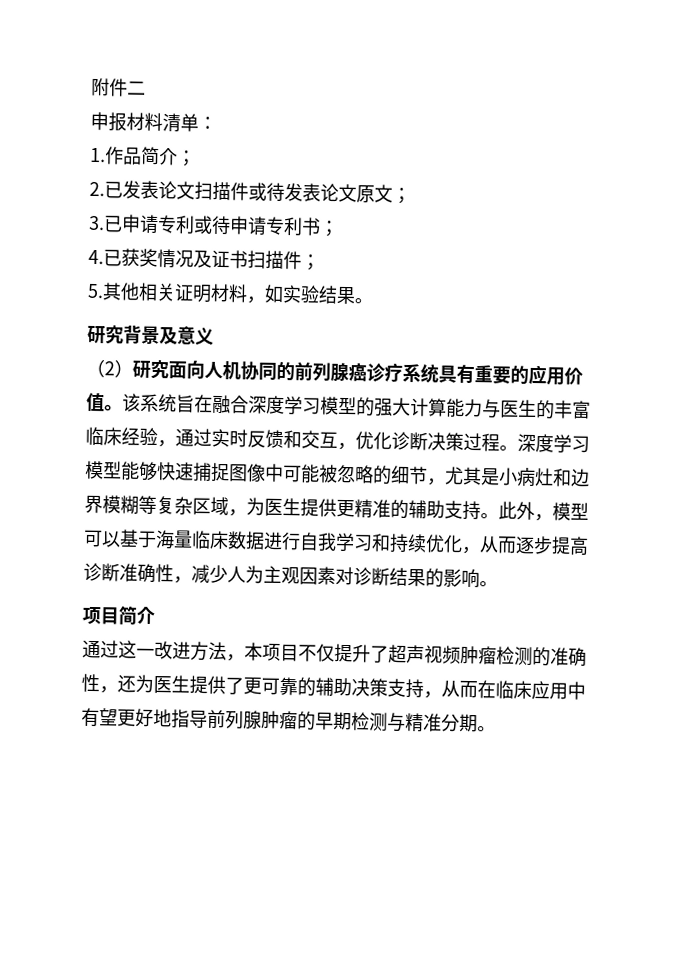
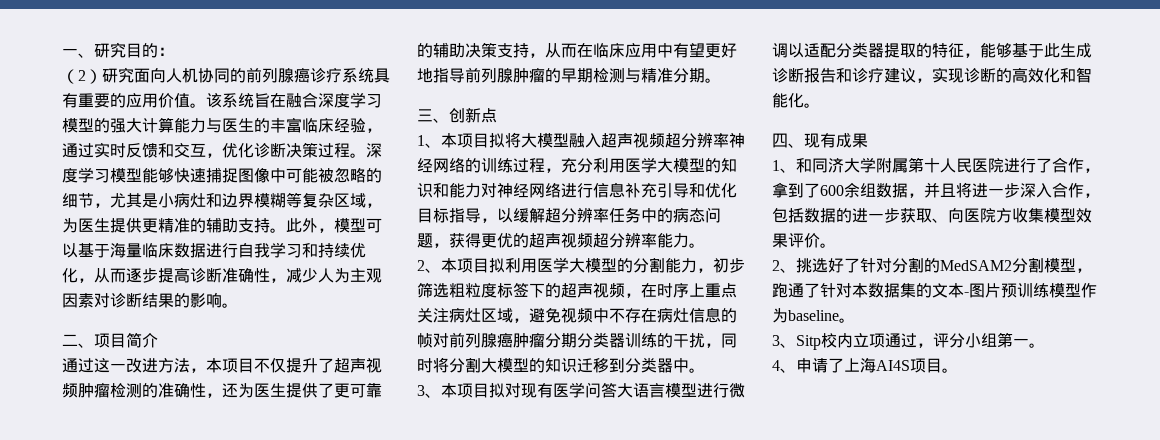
- 附件二
- 申报材料清单：
- 1.作品简介；
- 2.已发表论文扫描件或待发表论文原文；
- 3.已申请专利或待申请专利书；
- 4.已获奖情况及证书扫描件；
- 5.其他相关证明材料，如实验结果。
- 研究背景及意义
+ 一、研究目的：
- 项目简介
+ 二、项目简介
+ 三、创新点
+ 1、本项目拟将大模型融入超声视频超分辨率神经网络的训练过程，充分利用医学大模型的知识和能力对神经网络进行信息补充引导和优化目标指导，以缓解超分辨率任务中的病态问题，获得更优的超声视频超分辨率能力。
+ 2、本项目拟利用医学大模型的分割能力，初步筛选粗粒度标签下的超声视频，在时序上重点关注病灶区域，避免视频中不存在病灶信息的帧对前列腺癌肿瘤分期分类器训练的干扰，同时将分割大模型的知识迁移到分类器中。
+ 3、本项目拟对现有医学问答大语言模型进行微调以适配分类器提取的特征，能够基于此生成诊断报告和诊疗建议，实现诊断的高效化和智能化。
+ 四、现有成果
+ 1、和同济大学附属第十人民医院进行了合作，拿到了600余组数据，并且将进一步深入合作，包括数据的进一步获取、向医院方收集模型效果评价。
+ 2、挑选好了针对分割的MedSAM2分割模型，跑通了针对本数据集的文本-图片预训练模型作为baseline。
+ 3、Sitp校内立项通过，评分小组第一。
+ 4、申请了上海AI4S项目。

